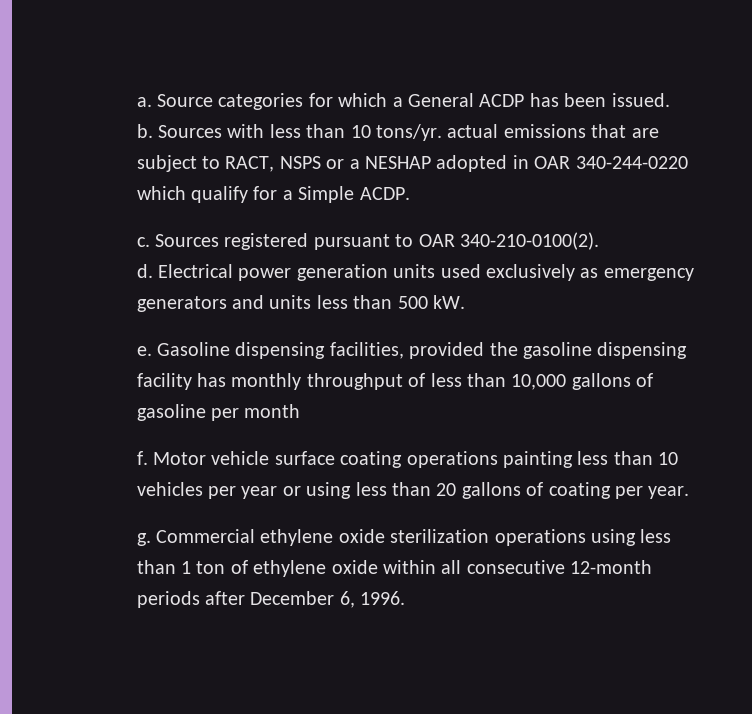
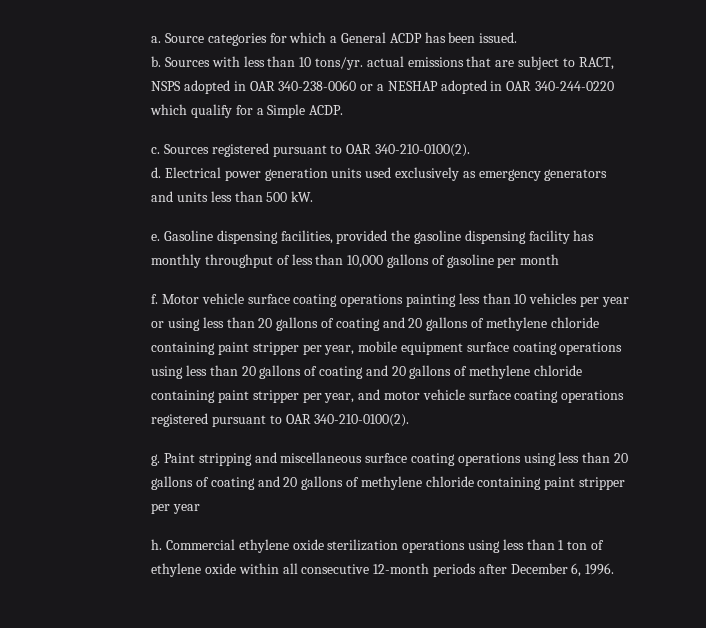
- Sources with less than 10 tons/yr. actual emissions that are subject to RACT, NSPS or a NESHAP adopted in OAR 340-244-0220 which qualify for a Simple ACDP.
+ Sources with less than 10 tons/yr. actual emissions that are subject to RACT, NSPS adopted in OAR 340-238-0060 or a NESHAP adopted in OAR 340-244-0220 which qualify for a Simple ACDP.
- Motor vehicle surface coating operations painting less than 10 vehicles per year or using less than 20 gallons of coating per year.
- g.
+ Motor vehicle surface coating operations painting less than 10 vehicles per year or using less than 20 gallons of coating and 20 gallons of methylene chloride containing paint stripper per year, mobile equipment surface coating operations using less than 20 gallons of coating and 20 gallons of methylene chloride containing paint stripper per year, and motor vehicle surface coating operations registered pursuant to OAR 340-210-0100(2).
+ g. Paint stripping and miscellaneous surface coating operations using less than 20 gallons of coating and 20 gallons of methylene chloride containing paint stripper per year
+ h.

